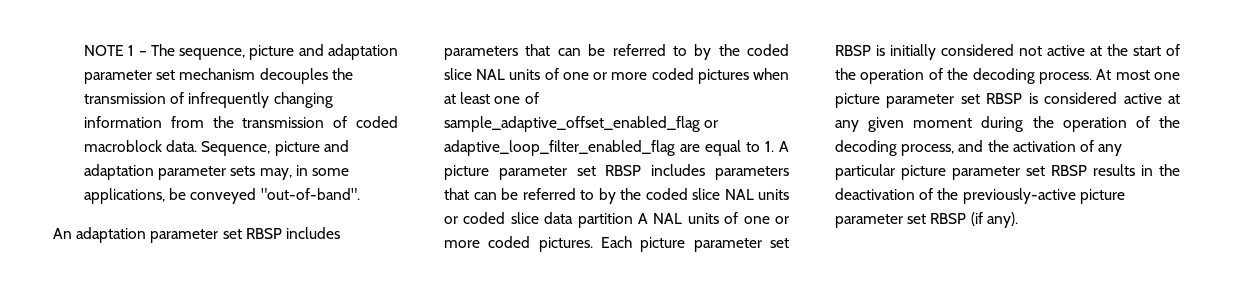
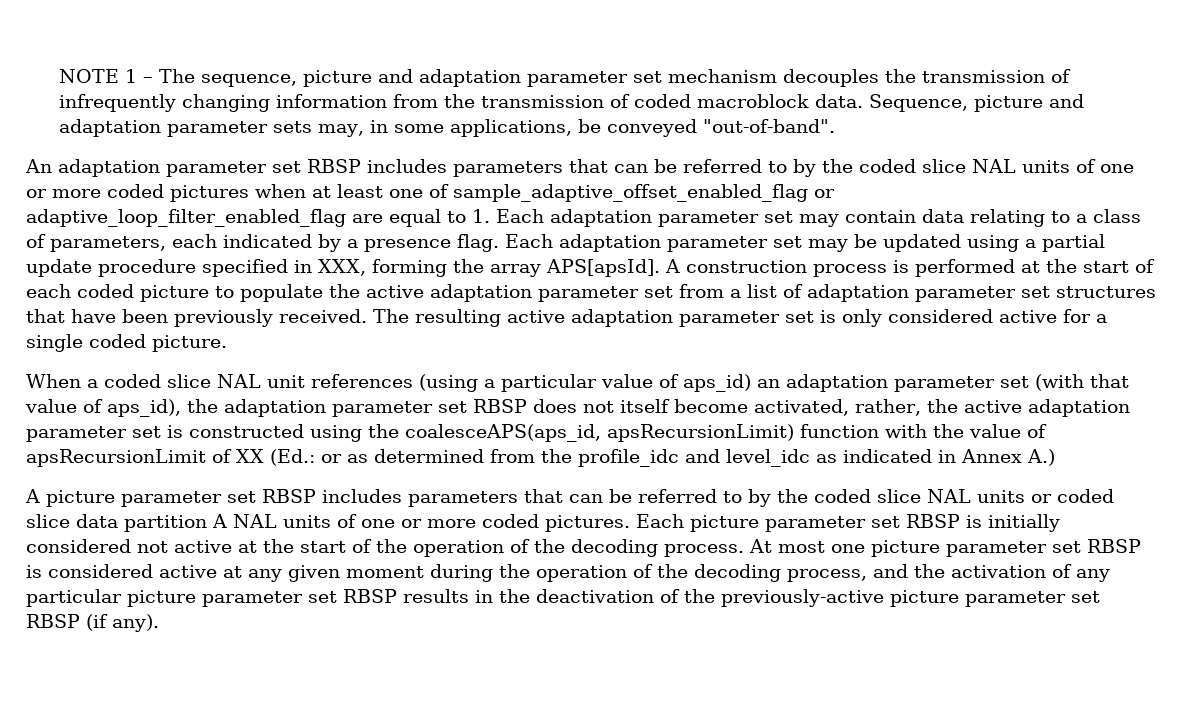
- An adaptation parameter set RBSP includes parameters that can be referred to by the coded slice NAL units of one or more coded pictures when at least one of sample_adaptive_offset_enabled_flag or adaptive_loop_filter_enabled_flag are equal to 1. A picture parameter set RBSP includes parameters that can be referred to by the coded slice NAL units or coded slice data partition A NAL units of one or more coded pictures.
+ An adaptation parameter set RBSP includes parameters that can be referred to by the coded slice NAL units of one or more coded pictures when at least one of sample_adaptive_offset_enabled_flag or adaptive_loop_filter_enabled_flag are equal to 1. Each adaptation parameter set may contain data relating to a class of parameters, each indicated by a presence flag. Each adaptation parameter set may be updated using a partial update procedure specified in XXX, forming the array APS[apsId]. A construction process is performed at the start of each coded picture to populate the active adaptation parameter set from a list of adaptation parameter set structures that have been previously received. The resulting active adaptation parameter set is only considered active for a single coded picture.
+ When a coded slice NAL unit references (using a particular value of aps_id) an adaptation parameter set (with that value of aps_id), the adaptation parameter set RBSP does not itself become activated, rather, the active adaptation parameter set is constructed using the coalesceAPS(aps_id, apsRecursionLimit) function with the value of apsRecursionLimit of XX (Ed.: or as determined from the profile_idc and level_idc as indicated in Annex A.)
+ A picture parameter set RBSP includes parameters that can be referred to by the coded slice NAL units or coded slice data partition A NAL units of one or more coded pictures.

